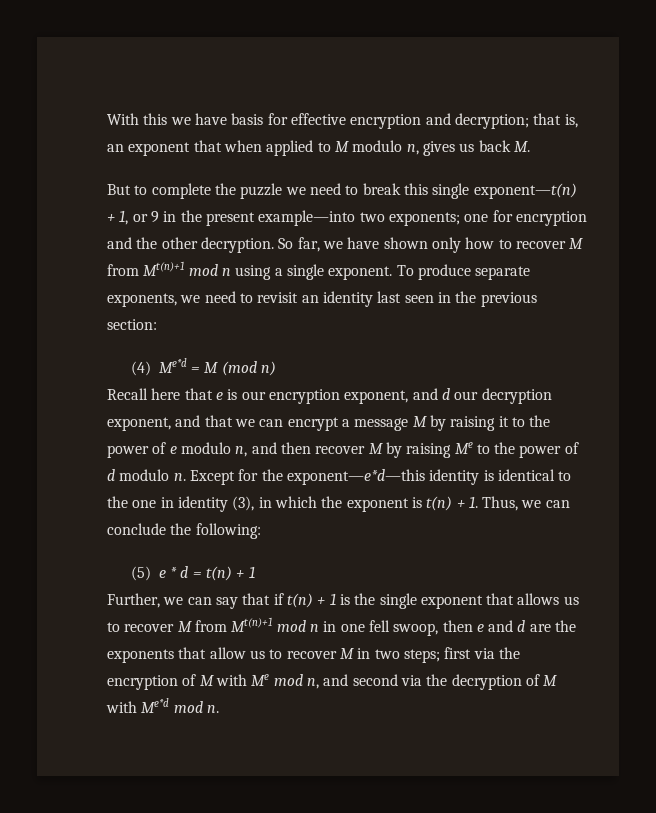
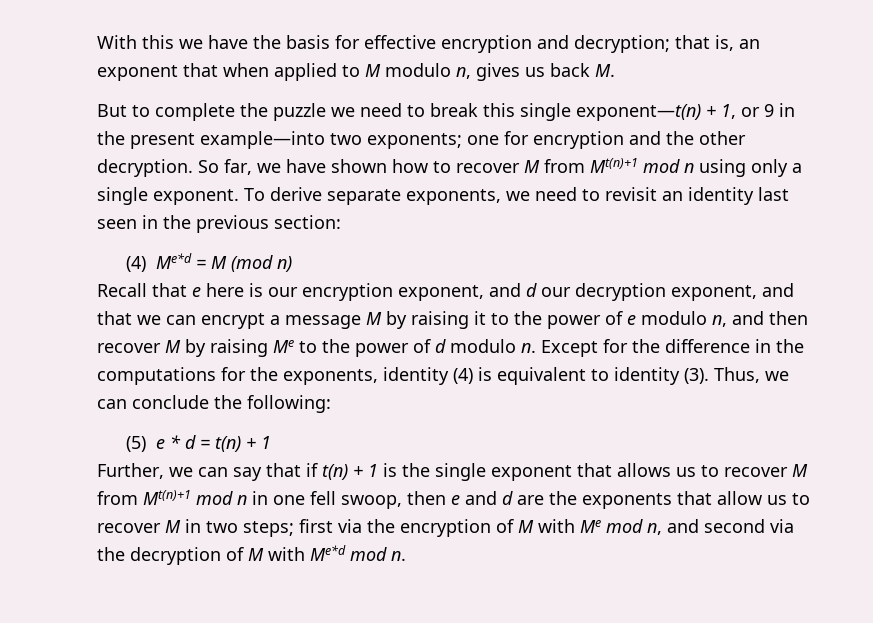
- With this we have basis for effective encryption and decryption; that is, an exponent that when applied to M modulo n, gives us back M.
+ With this we have the basis for effective encryption and decryption; that is, an exponent that when applied to M modulo n, gives us back M.
- So far, we have shown only how to recover M from Mt(n)+1 mod n using a single exponent.
+ So far, we have shown how to recover M from Mt(n)+1 mod n using only a single exponent.
- To produce separate exponents, we need to revisit an identity last seen in the previous section:
+ To derive separate exponents, we need to revisit an identity last seen in the previous section:
- Recall here that e is our encryption exponent, and d our decryption exponent, and that we can encrypt a message M by raising it to the power of e modulo n, and then recover M by raising Me to the power of d modulo n.
+ Recall that e here is our encryption exponent, and d our decryption exponent, and that we can encrypt a message M by raising it to the power of e modulo n, and then recover M by raising Me to the power of d modulo n.
- Except for the exponent—e*d—this identity is identical to the one in identity (3), in which the exponent is t(n) + 1. Thus, we can conclude the following:
+ Except for the difference in the computations for the exponents, identity (4) is equivalent to identity (3). Thus, we can conclude the following:

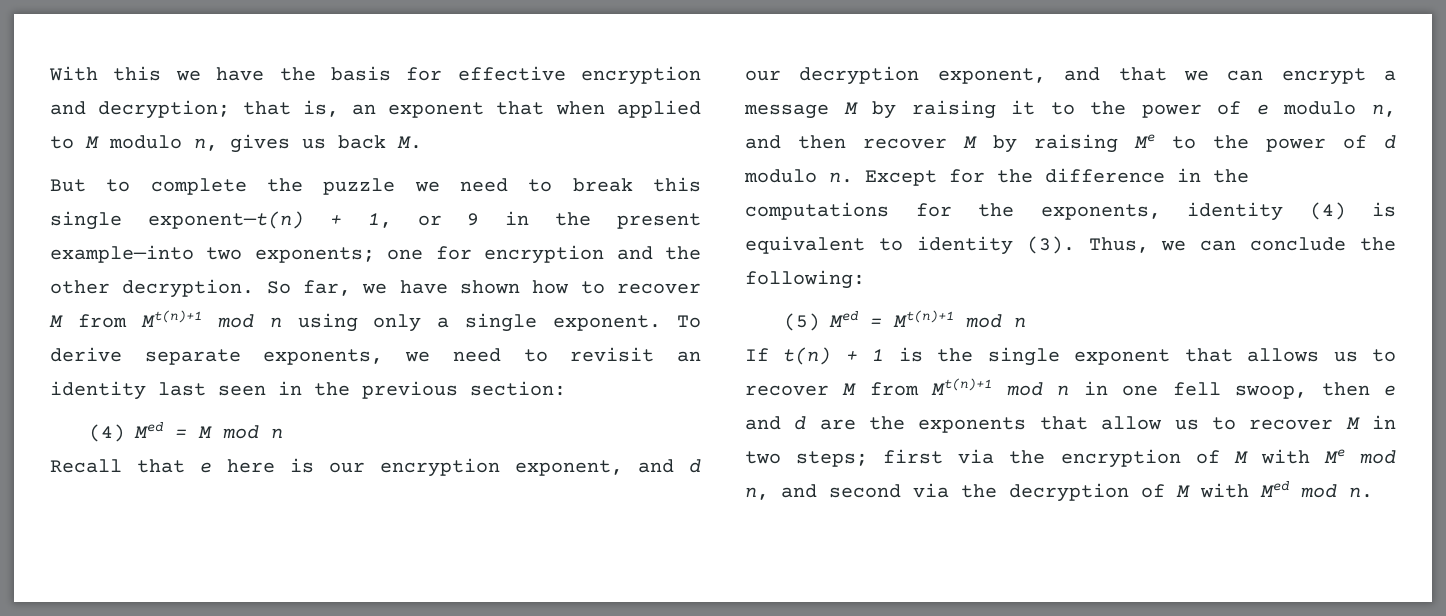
- (4) Me*d = M (mod n)
+ (4) Med = M mod n
- (5) e * d = t(n) + 1
- Further, we can say that if t(n) + 1 is the single exponent that allows us to recover M from Mt(n)+1 mod n in one fell swoop, then e and d are the exponents that allow us to recover M in two steps; first via the encryption of M with Me mod n, and second via the decryption of M with Me*d mod n.
+ (5) Med = Mt(n)+1 mod n
+ If t(n) + 1 is the single exponent that allows us to recover M from Mt(n)+1 mod n in one fell swoop, then e and d are the exponents that allow us to recover M in two steps; first via the encryption of M with Me mod n, and second via the decryption of M with Med mod n.

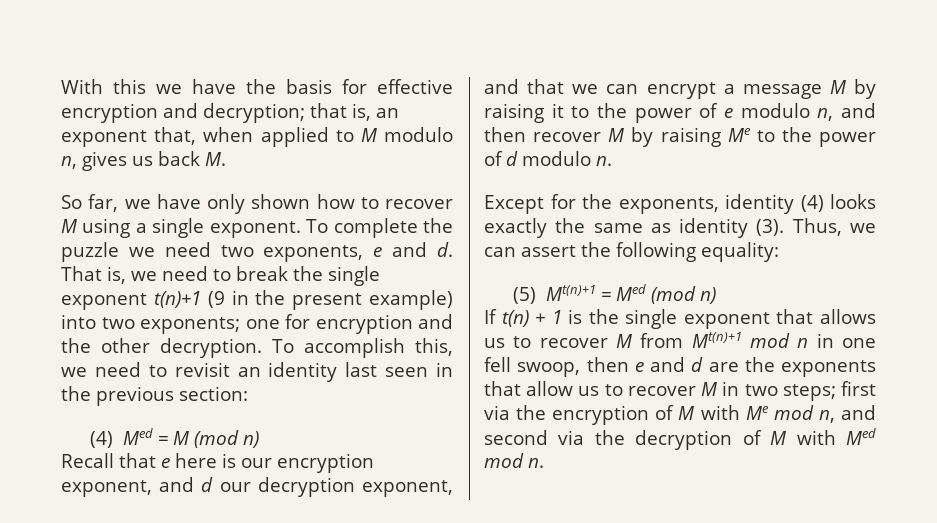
- With this we have the basis for effective encryption and decryption; that is, an exponent that when applied to M modulo n, gives us back M.
+ With this we have the basis for effective encryption and decryption; that is, an exponent that, when applied to M modulo n, gives us back M.
- But to complete the puzzle we need to break this single exponent—t(n) + 1, or 9 in the present example—into two exponents; one for encryption and the other decryption.
+ So far, we have only shown how to recover M using a single exponent. To complete the puzzle we need two exponents, e and d. That is, we need to break the single exponent t(n)+1 (9 in the present example) into two exponents; one for encryption and the other decryption.
- So far, we have shown how to recover M from Mt(n)+1 mod n using only a single exponent. To derive separate exponents, we need to revisit an identity last seen in the previous section:
+ To accomplish this, we need to revisit an identity last seen in the previous section:
- (4) Med = M mod n
+ (4) Med = M (mod n)
- Recall that e here is our encryption exponent, and d our decryption exponent, and that we can encrypt a message M by raising it to the power of e modulo n, and then recover M by raising Me to the power of d modulo n. Except for the difference in the computations for the exponents, identity (4) is equivalent to identity (3).
+ Recall that e here is our encryption exponent, and d our decryption exponent, and that we can encrypt a message M by raising it to the power of e modulo n, and then recover M by raising Me to the power of d modulo n.
+ Except for the exponents, identity (4) looks exactly the same as identity (3).
- Thus, we can conclude the following:
- (5) Med = Mt(n)+1 mod n
+ Thus, we can assert the following equality:
+ (5) Mt(n)+1 = Med (mod n)

